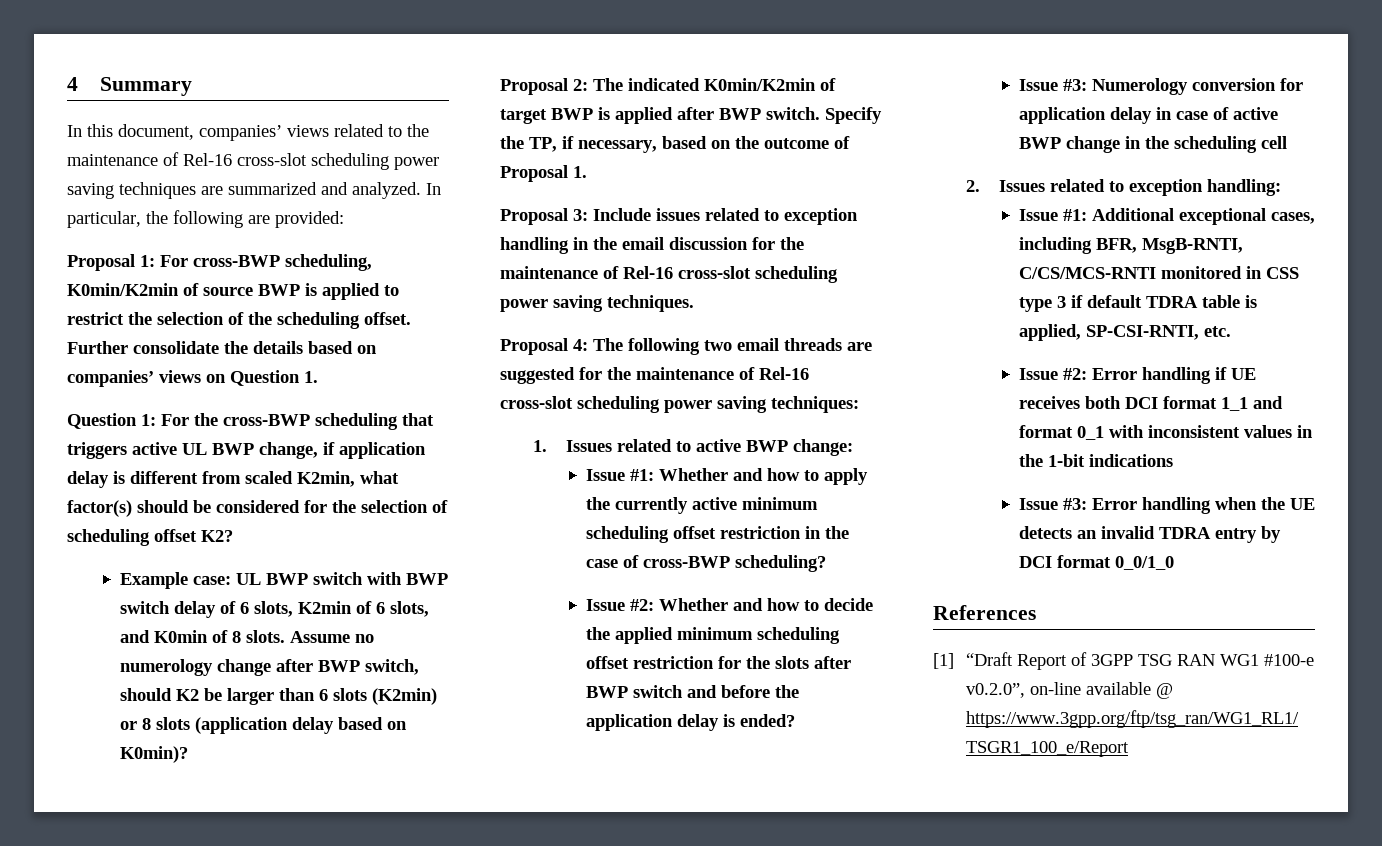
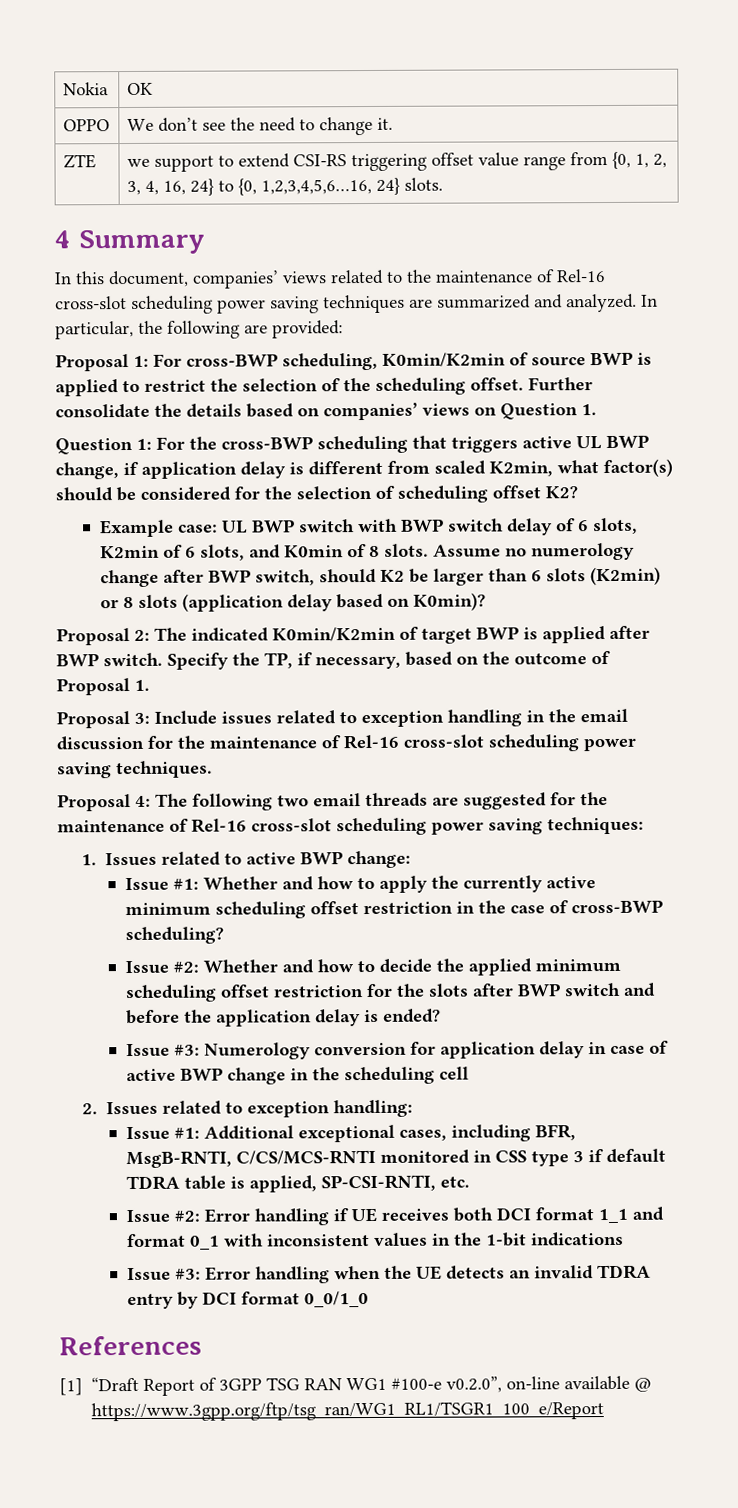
+ Nokia | OK
+ OPPO | We don’t see the need to change it.
+ ZTE | we support to extend CSI-RS triggering offset value range from {0, 1, 2, 3, 4, 16, 24} to {0, 1,2,3,4,5,6…16, 24} slots.

